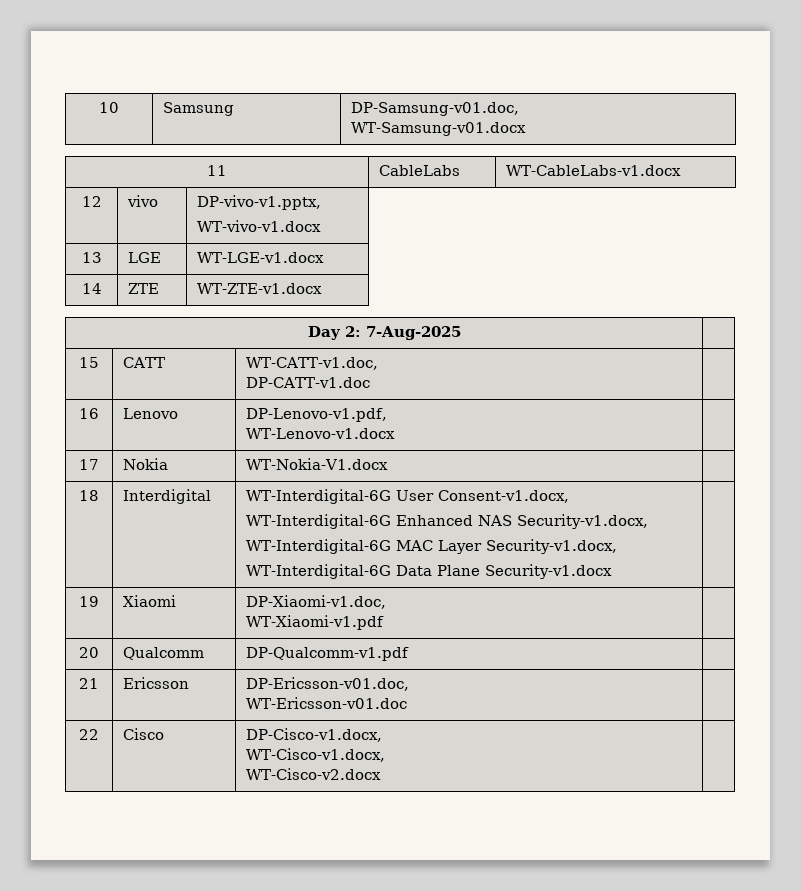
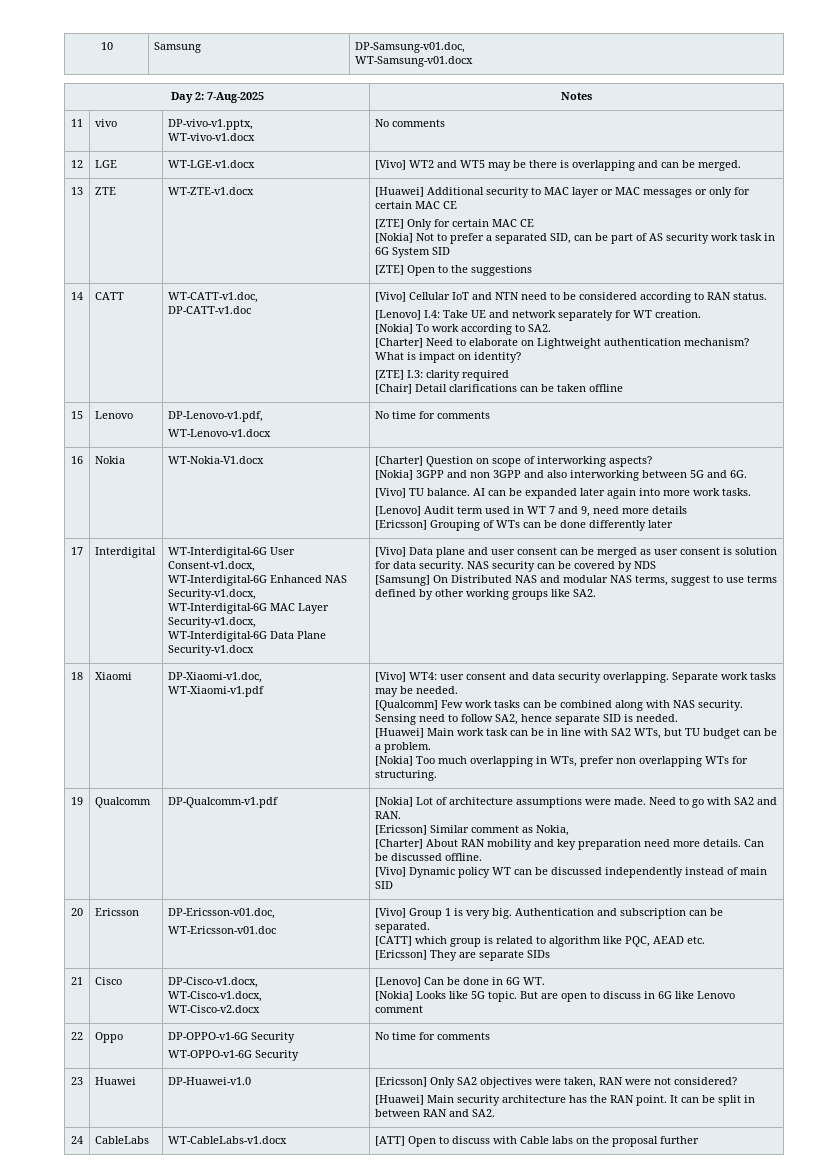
- 11 | CableLabs | WT-CableLabs-v1.docx
- 12 | vivo | DP-vivo-v1.pptx,
- WT-vivo-v1.docx
- 13 | LGE | WT-LGE-v1.docx
- 14 | ZTE | WT-ZTE-v1.docx
- Day 2: 7-Aug-2025 |
- 15 | CATT | WT-CATT-v1.doc,
- DP-CATT-v1.doc |
- 16 | Lenovo | DP-Lenovo-v1.pdf,
- WT-Lenovo-v1.docx |
- 17 | Nokia | WT-Nokia-V1.docx |
- 18 | Interdigital | WT-Interdigital-6G User Consent-v1.docx,
+ Day 2: 7-Aug-2025 | Notes
+ 11 | vivo | DP-vivo-v1.pptx,
+ WT-vivo-v1.docx | No comments
+ 12 | LGE | WT-LGE-v1.docx | [Vivo] WT2 and WT5 may be there is overlapping and can be merged.
+ 13 | ZTE | WT-ZTE-v1.docx | [Huawei] Additional security to MAC layer or MAC messages or only for certain MAC CE
+ [ZTE] Only for certain MAC CE
+ [Nokia] Not to prefer a separated SID, can be part of AS security work task in 6G System SID
+ [ZTE] Open to the suggestions
+ 14 | CATT | WT-CATT-v1.doc,
+ DP-CATT-v1.doc | [Vivo] Cellular IoT and NTN need to be considered according to RAN status.
+ [Lenovo] I.4: Take UE and network separately for WT creation.
+ [Nokia] To work according to SA2.
+ [Charter] Need to elaborate on Lightweight authentication mechanism? What is impact on identity?
+ [ZTE] I.3: clarity required
+ [Chair] Detail clarifications can be taken offline
+ 15 | Lenovo | DP-Lenovo-v1.pdf,
+ WT-Lenovo-v1.docx | No time for comments
+ 16 | Nokia | WT-Nokia-V1.docx | [Charter] Question on scope of interworking aspects?
+ [Nokia] 3GPP and non 3GPP and also interworking between 5G and 6G.
+ [Vivo] TU balance. AI can be expanded later again into more work tasks.
+ [Lenovo] Audit term used in WT 7 and 9, need more details
+ [Ericsson] Grouping of WTs can be done differently later
+ 17 | Interdigital | WT-Interdigital-6G User Consent-v1.docx,
  WT-Interdigital-6G Enhanced NAS Security-v1.docx,
  WT-Interdigital-6G MAC Layer Security-v1.docx,
- WT-Interdigital-6G Data Plane Security-v1.docx |
+ WT-Interdigital-6G Data Plane Security-v1.docx
- 19 | Xiaomi | DP-Xiaomi-v1.doc,
- WT-Xiaomi-v1.pdf |
- 20 | Qualcomm | DP-Qualcomm-v1.pdf |
- 21 | Ericsson | DP-Ericsson-v01.doc,
- WT-Ericsson-v01.doc |
- 22 | Cisco | DP-Cisco-v1.docx,
+ [Vivo] Data plane and user consent can be merged as user consent is solution for data security. NAS security can be covered by NDS
+ [Samsung] On Distributed NAS and modular NAS terms, suggest to use terms defined by other working groups like SA2.
+ 18 | Xiaomi | DP-Xiaomi-v1.doc,
+ WT-Xiaomi-v1.pdf | [Vivo] WT4: user consent and data security overlapping. Separate work tasks may be needed.
+ [Qualcomm] Few work tasks can be combined along with NAS security. Sensing need to follow SA2, hence separate SID is needed.
+ [Huawei] Main work task can be in line with SA2 WTs, but TU budget can be a problem.
+ [Nokia] Too much overlapping in WTs, prefer non overlapping WTs for structuring.
+ 19 | Qualcomm | DP-Qualcomm-v1.pdf | [Nokia] Lot of architecture assumptions were made. Need to go with SA2 and RAN.
+ [Ericsson] Similar comment as Nokia,
+ [Charter] About RAN mobility and key preparation need more details. Can be discussed offline.
+ [Vivo] Dynamic policy WT can be discussed independently instead of main SID
+ 20 | Ericsson | DP-Ericsson-v01.doc,
+ WT-Ericsson-v01.doc | [Vivo] Group 1 is very big. Authentication and subscription can be separated.
+ [CATT] which group is related to algorithm like PQC, AEAD etc.
+ [Ericsson] They are separate SIDs
+ 21 | Cisco | DP-Cisco-v1.docx,
  WT-Cisco-v1.docx,
- WT-Cisco-v2.docx |
+ WT-Cisco-v2.docx | [Lenovo] Can be done in 6G WT.
+ [Nokia] Looks like 5G topic. But are open to discuss in 6G like Lenovo comment
+ 22 | Oppo | DP-OPPO-v1-6G Security
+ WT-OPPO-v1-6G Security | No time for comments
+ 23 | Huawei | DP-Huawei-v1.0 | [Ericsson] Only SA2 objectives were taken, RAN were not considered?
+ [Huawei] Main security architecture has the RAN point. It can be split in between RAN and SA2.
+ 24 | CableLabs | WT-CableLabs-v1.docx | [ATT] Open to discuss with Cable labs on the proposal further

